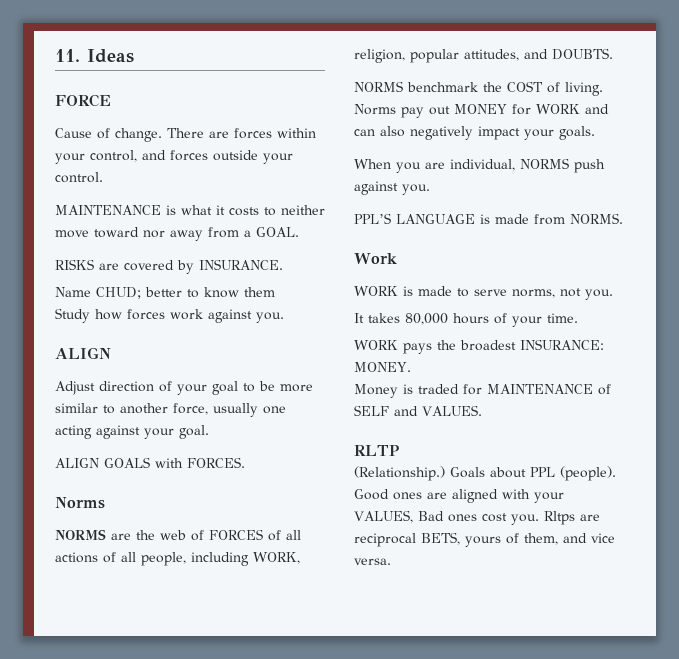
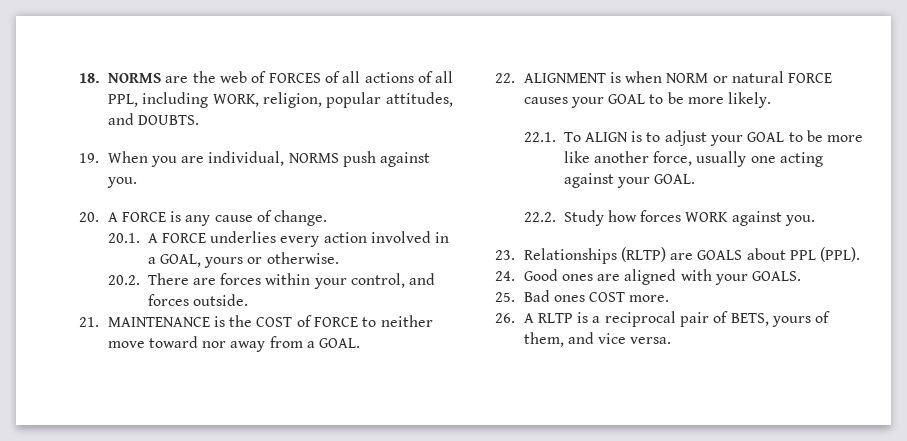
- 11. Ideas
- FORCE
- Cause of change. There are forces within your control, and forces outside your control.
- MAINTENANCE is what it costs to neither move toward nor away from a GOAL.
- RISKS are covered by INSURANCE.
- Name CHUD; better to know them
- Study how forces work against you.
- ALIGN
- Adjust direction of your goal to be more similar to another force, usually one acting against your goal.
- ALIGN GOALS with FORCES.
- Norms
- NORMS are the web of FORCES of all actions of all people, including WORK, religion, popular attitudes, and DOUBTS.
+ 18. NORMS are the web of FORCES of all actions of all PPL, including WORK, religion, popular attitudes, and DOUBTS.
- NORMS benchmark the COST of living. Norms pay out MONEY for WORK and can also negatively impact your goals.
- When you are individual, NORMS push against you.
+ 19. When you are individual, NORMS push against you.
- PPL’S LANGUAGE is made from NORMS.
- Work
- WORK is made to serve norms, not you.
- It takes 80,000 hours of your time.
- WORK pays the broadest INSURANCE: MONEY.
- Money is traded for MAINTENANCE of SELF and VALUES.
- RLTP
- (Relationship.) Goals about PPL (people). Good ones are aligned with your VALUES, Bad ones cost you. Rltps are reciprocal BETS, yours of them, and vice versa.
+ 20. A FORCE is any cause of change.
+ 20.1. A FORCE underlies every action involved in a GOAL, yours or otherwise.
+ 20.2. There are forces within your control, and forces outside.
+ 21. MAINTENANCE is the COST of FORCE to neither move toward nor away from a GOAL.
+ 22. ALIGNMENT is when NORM or natural FORCE causes your GOAL to be more likely.
+ 22.1. To ALIGN is to adjust your GOAL to be more like another force, usually one acting against your GOAL.
+ 22.2. Study how forces WORK against you.
+ 23. Relationships (RLTP) are GOALS about PPL (PPL).
+ 24. Good ones are aligned with your GOALS.
+ 25. Bad ones COST more.
+ 26. A RLTP is a reciprocal pair of BETS, yours of them, and vice versa.

